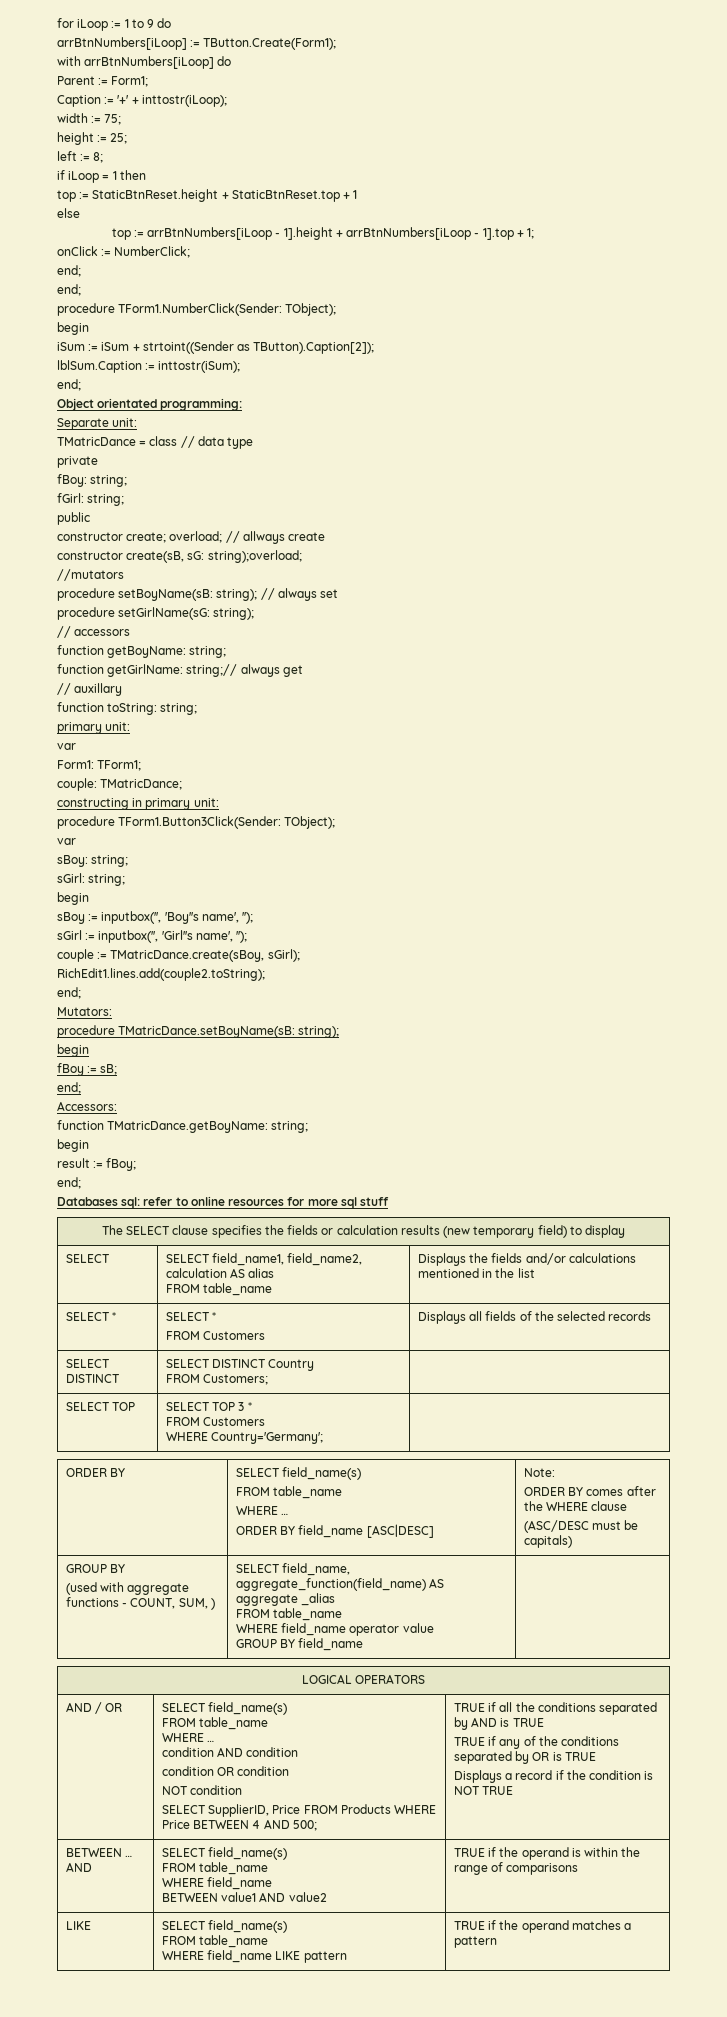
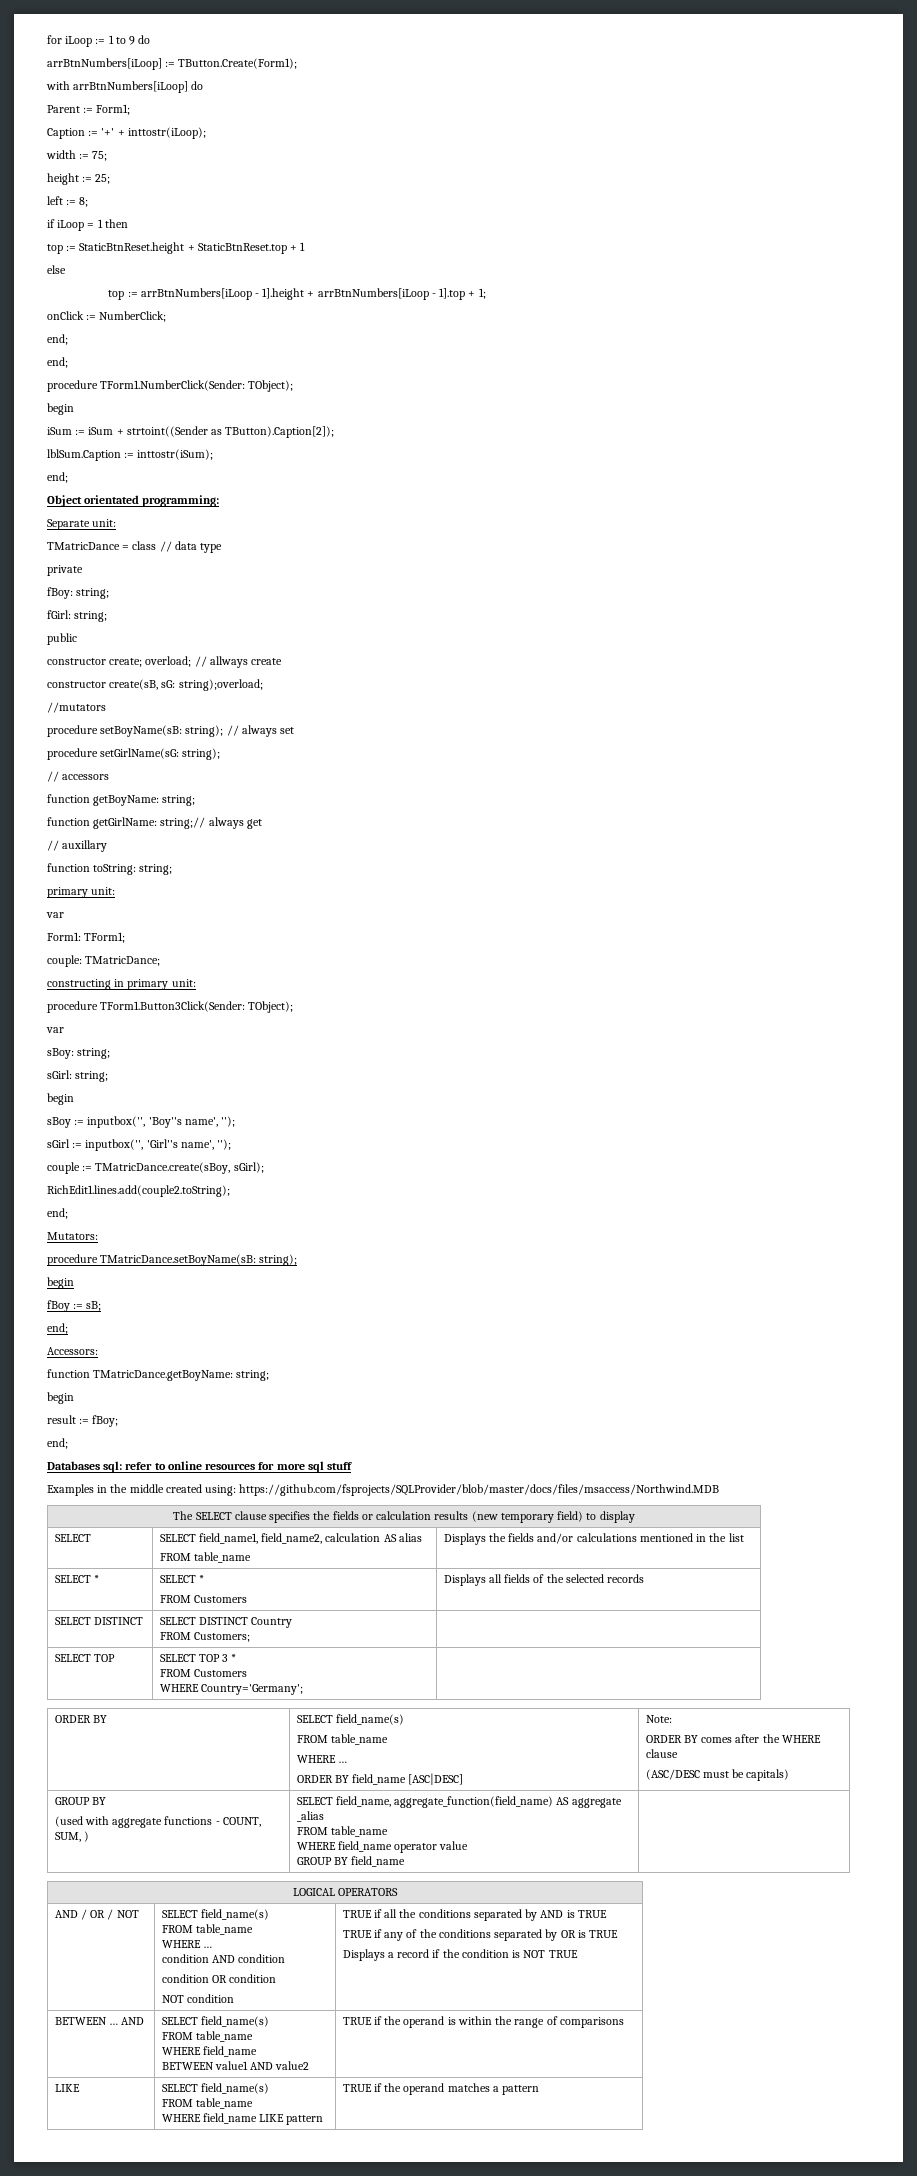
+ Examples in the middle created using: https://github.com/fsprojects/SQLProvider/blob/master/docs/files/msaccess/Northwind.MDB
- AND / OR
+ AND / OR / NOT
- SELECT SupplierID, Price FROM Products WHERE Price BETWEEN 4 AND 500;

